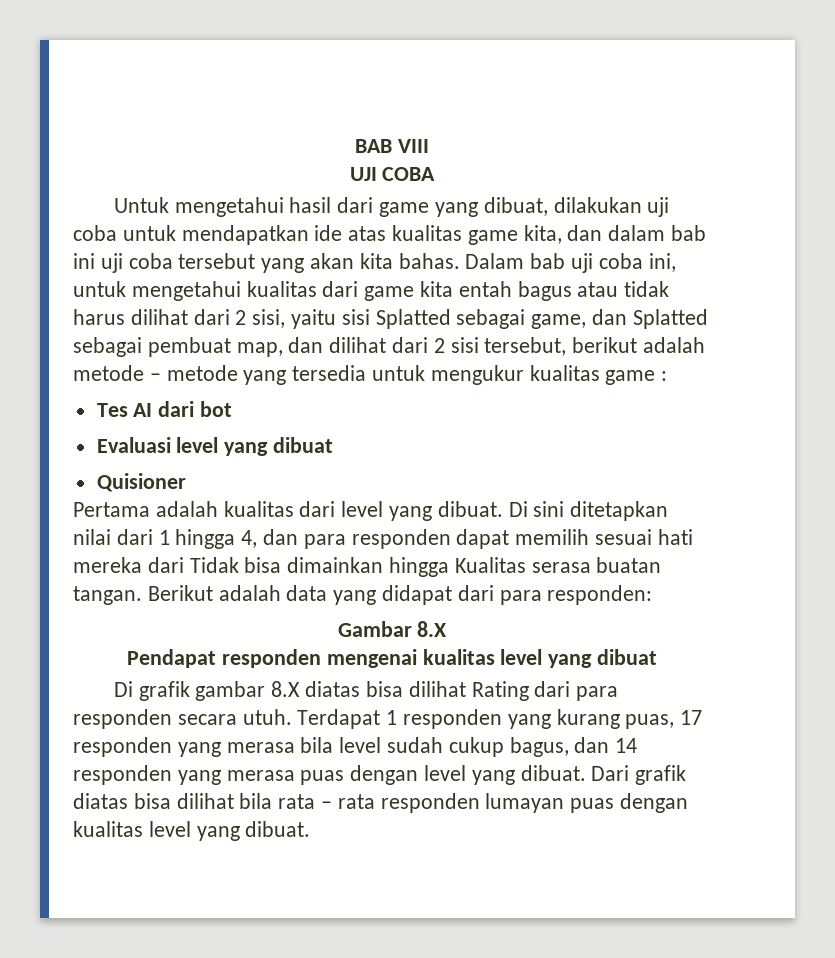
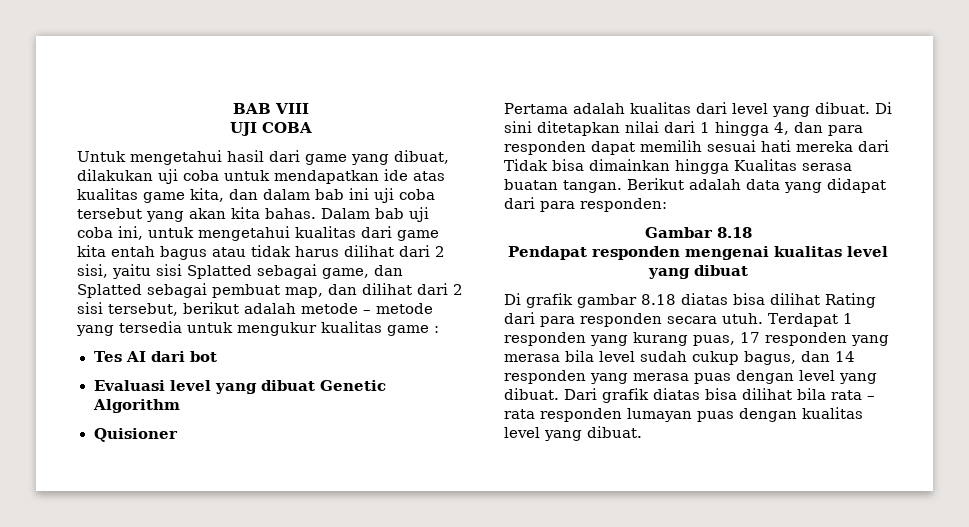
- Evaluasi level yang dibuat
+ Evaluasi level yang dibuat Genetic Algorithm
- Gambar 8.X
+ Gambar 8.18
- Di grafik gambar 8.X diatas bisa dilihat Rating dari para responden secara utuh.
+ Di grafik gambar 8.18 diatas bisa dilihat Rating dari para responden secara utuh.

